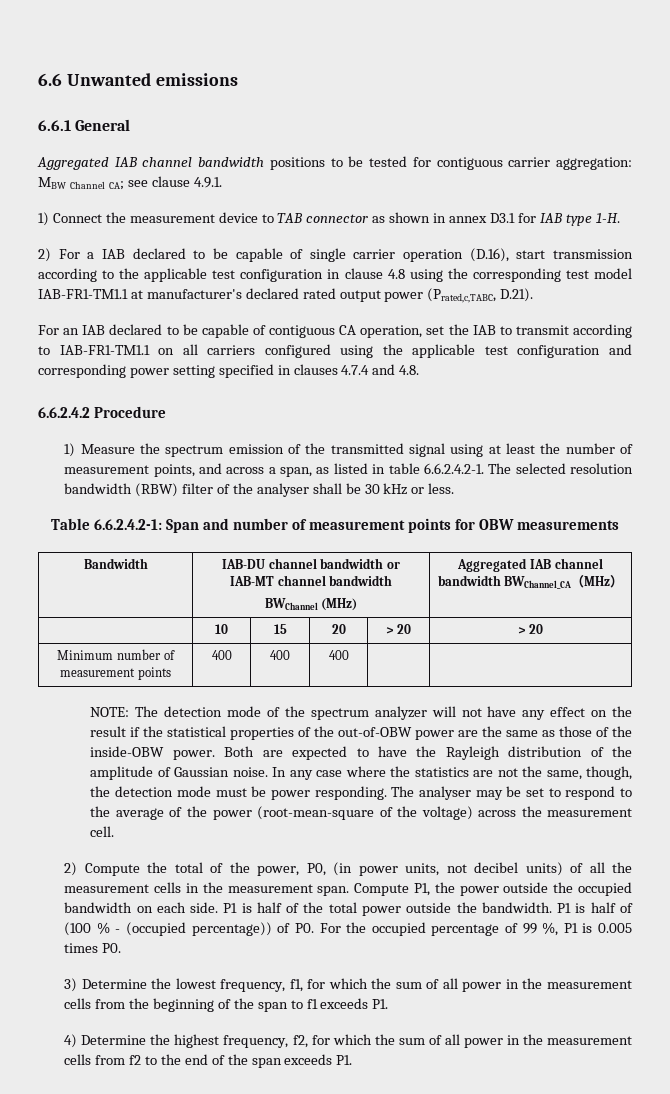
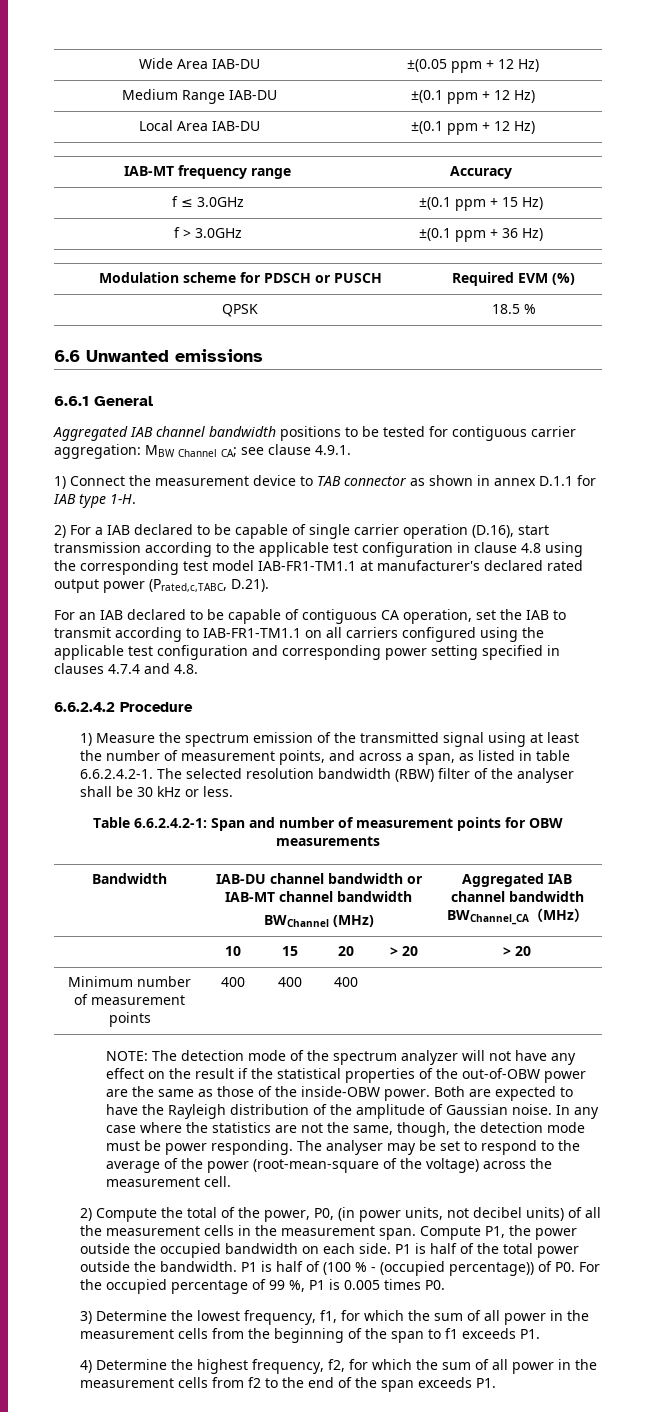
+ Wide Area IAB-DU | ±(0.05 ppm + 12 Hz)
+ Medium Range IAB-DU | ±(0.1 ppm + 12 Hz)
+ Local Area IAB-DU | ±(0.1 ppm + 12 Hz)
+ IAB-MT frequency range | Accuracy
+ f ≤ 3.0GHz | ±(0.1 ppm + 15 Hz)
+ f > 3.0GHz | ±(0.1 ppm + 36 Hz)
+ Modulation scheme for PDSCH or PUSCH | Required EVM (%)
+ QPSK | 18.5 %
- 1) Connect the measurement device to TAB connector as shown in annex D3.1 for IAB type 1-H.
+ 1) Connect the measurement device to TAB connector as shown in annex D.1.1 for IAB type 1-H.

